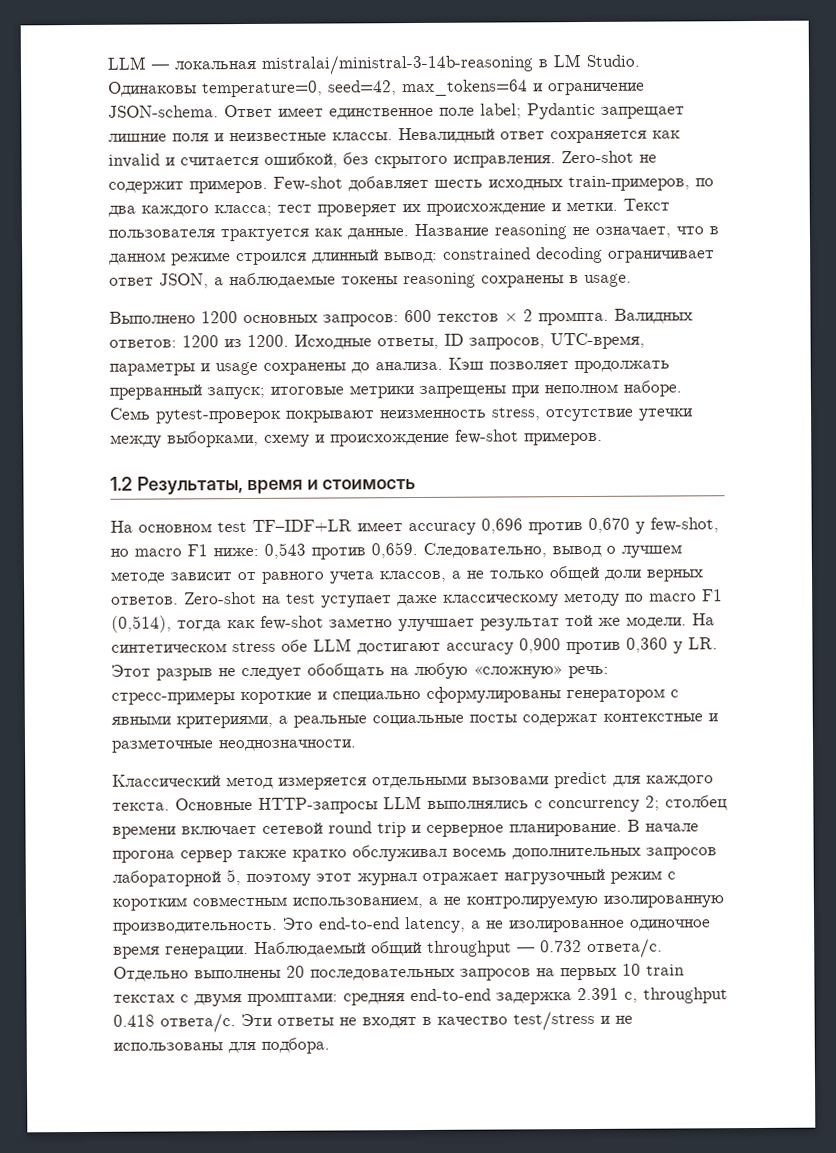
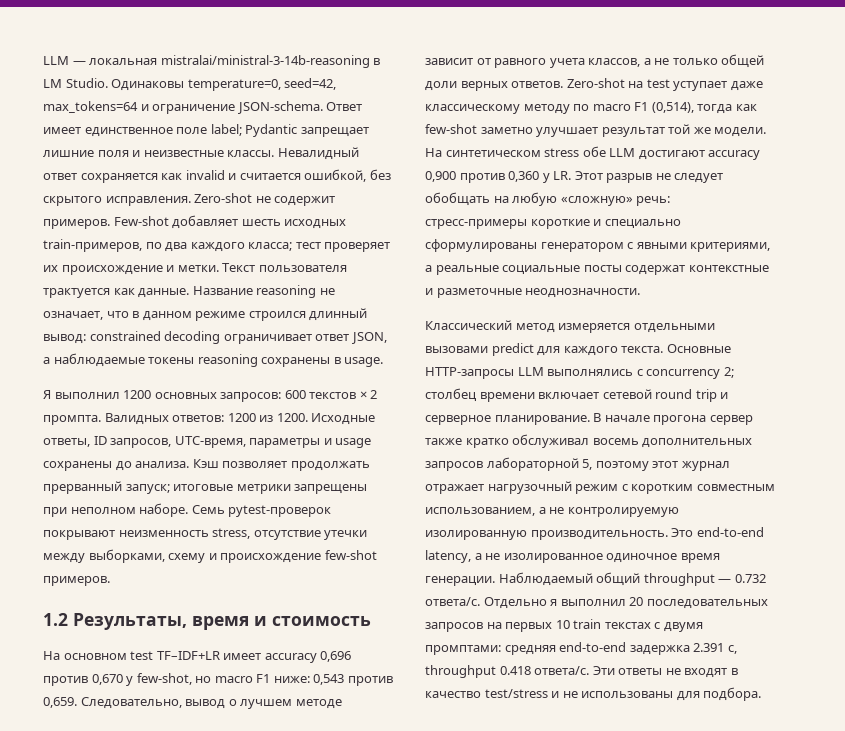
- Выполнено 1200 основных запросов: 600 текстов × 2 промпта.
+ Я выполнил 1200 основных запросов: 600 текстов × 2 промпта.
- Отдельно выполнены 20 последовательных запросов на первых 10 train текстах с двумя промптами: средняя end-to-end задержка 2.391 с, throughput 0.418 ответа/с.
+ Отдельно я выполнил 20 последовательных запросов на первых 10 train текстах с двумя промптами: средняя end-to-end задержка 2.391 с, throughput 0.418 ответа/с.

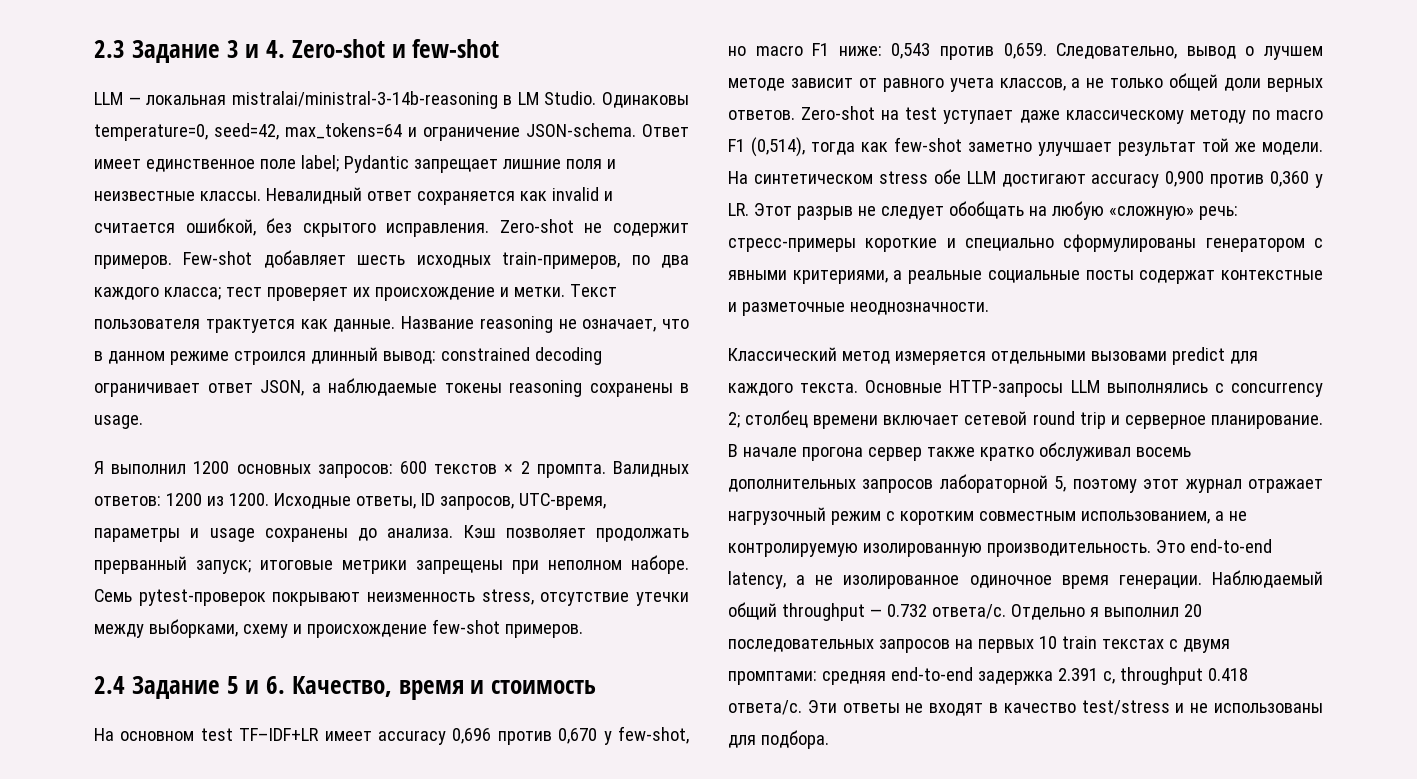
+ 2.3 Задание 3 и 4. Zero-shot и few-shot
- 1.2 Результаты, время и стоимость
+ 2.4 Задание 5 и 6. Качество, время и стоимость

